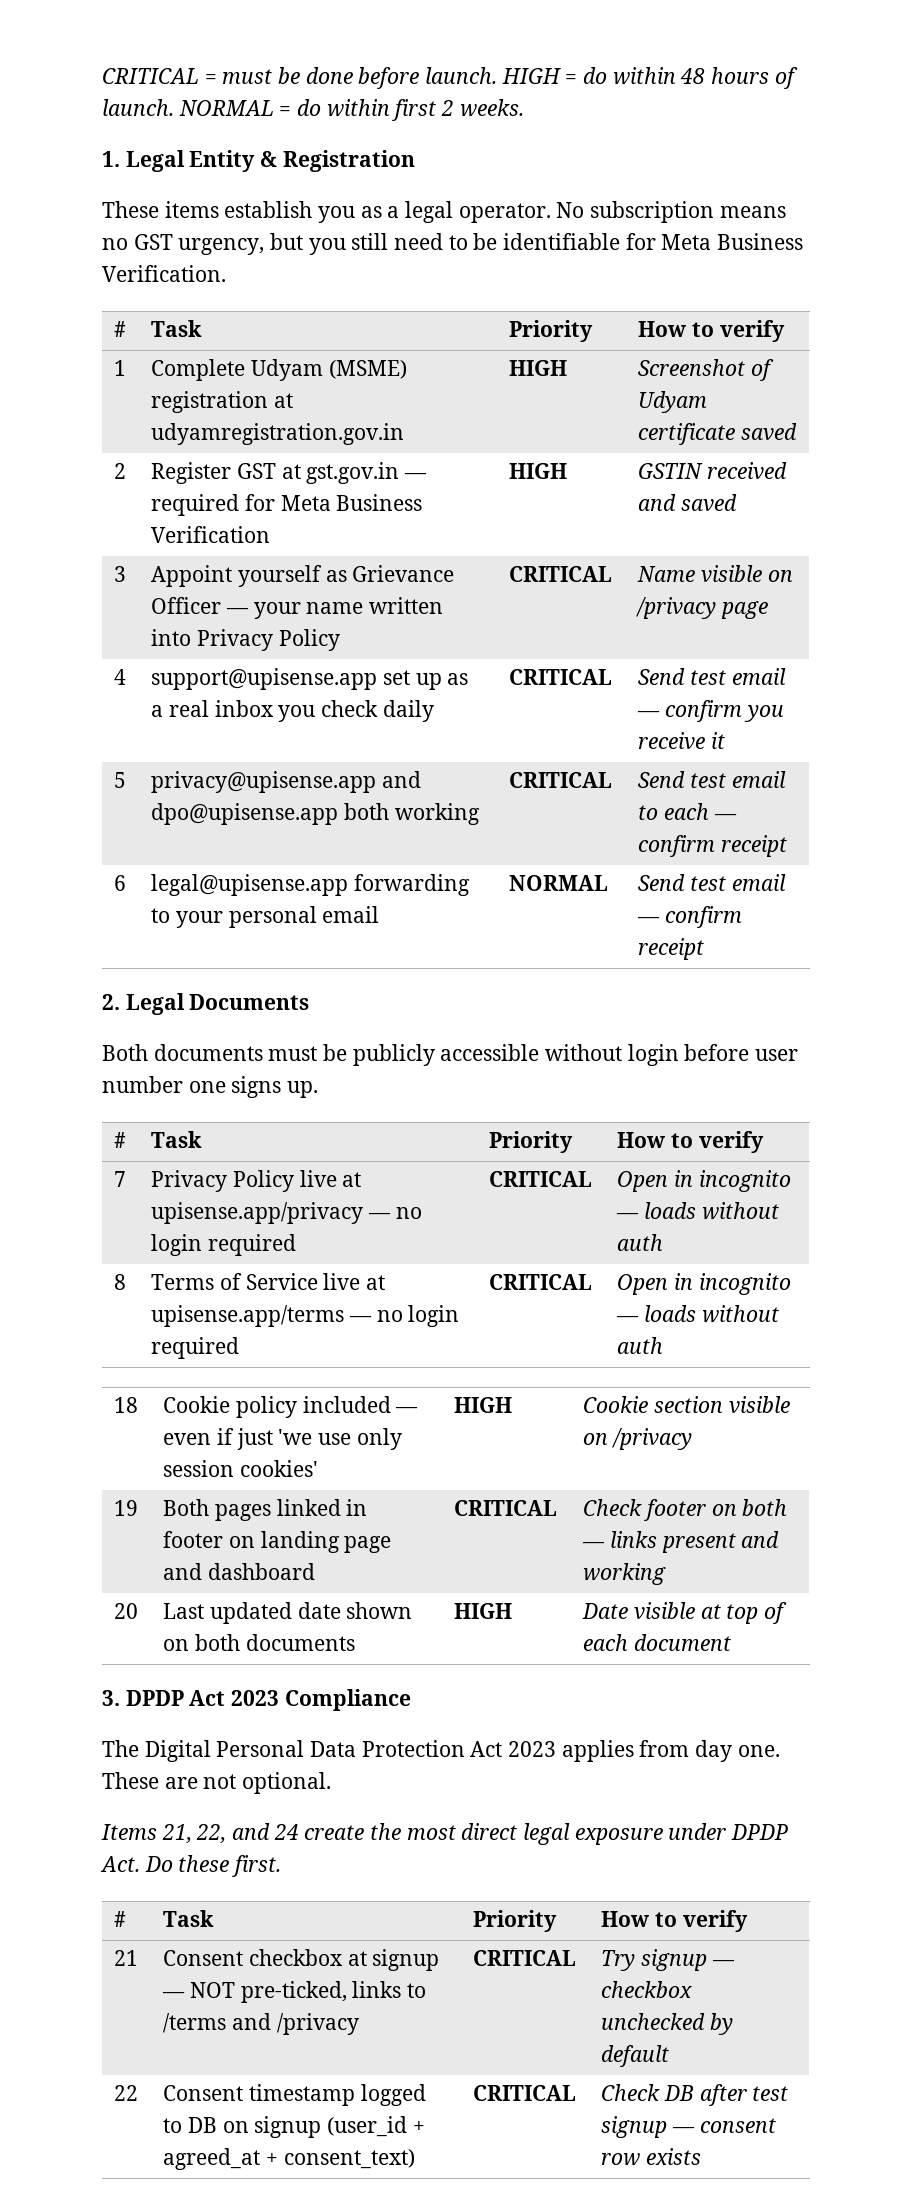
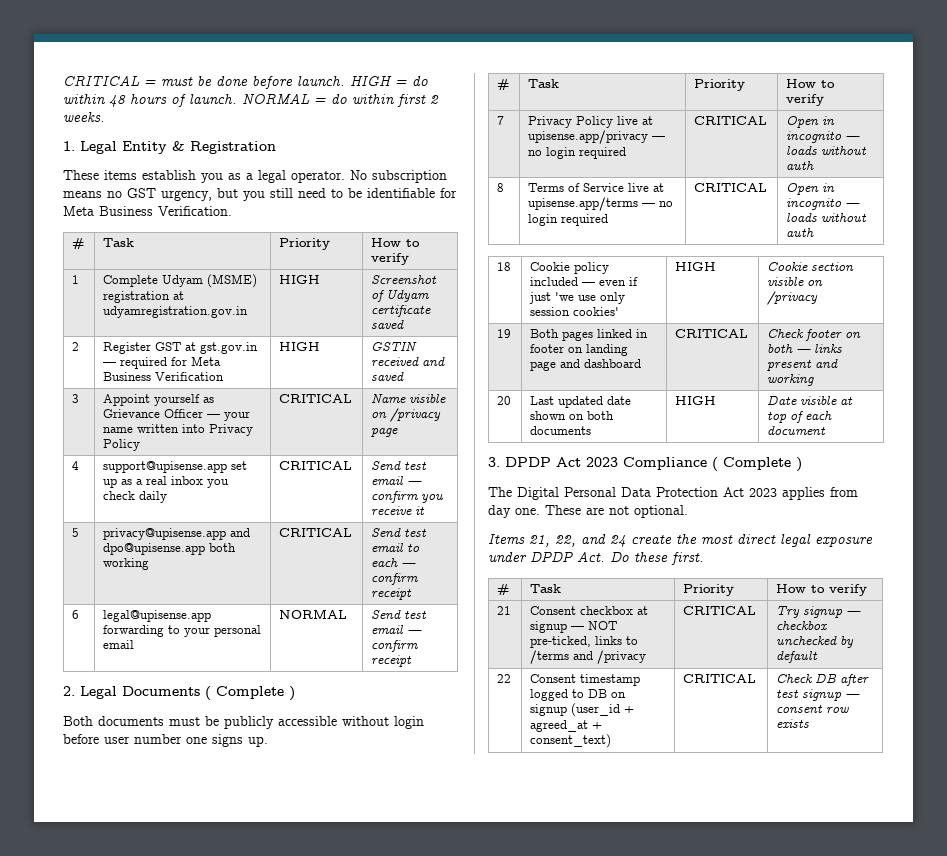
- 2. Legal Documents
+ 2. Legal Documents ( Complete )
- 3. DPDP Act 2023 Compliance
+ 3. DPDP Act 2023 Compliance ( Complete )

